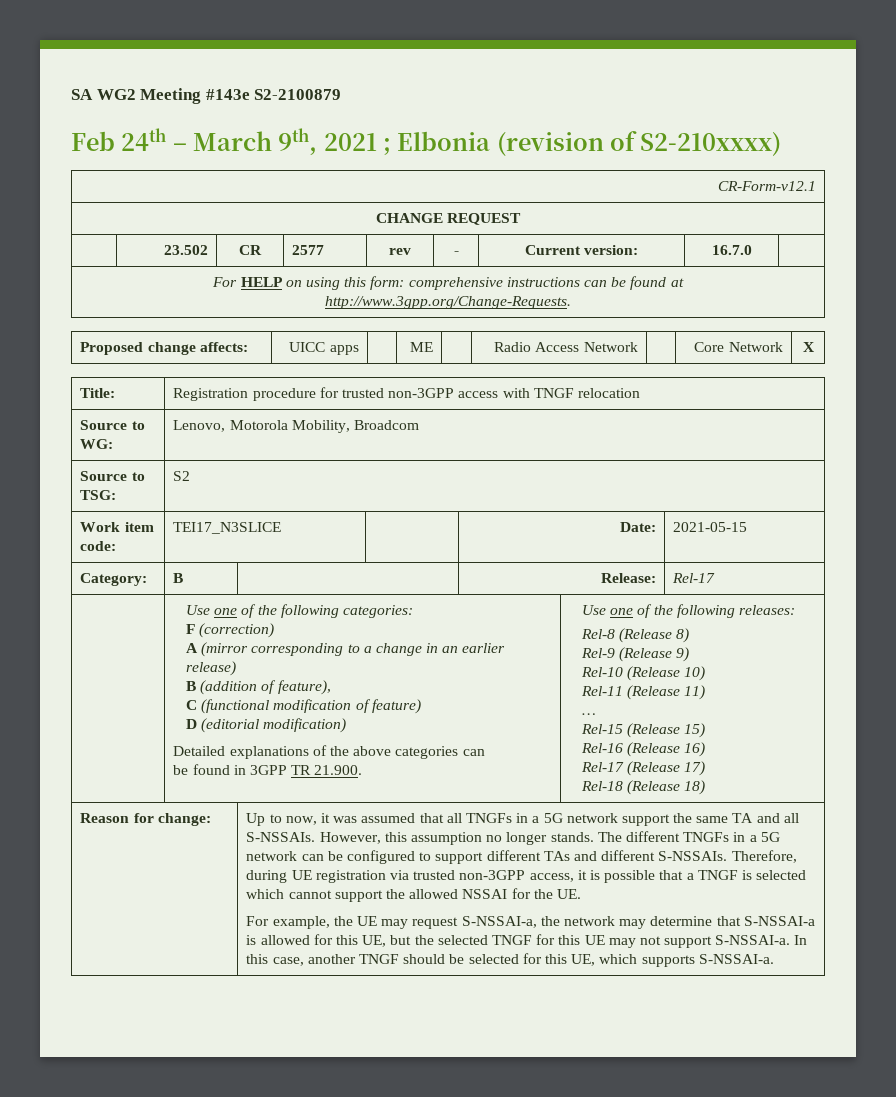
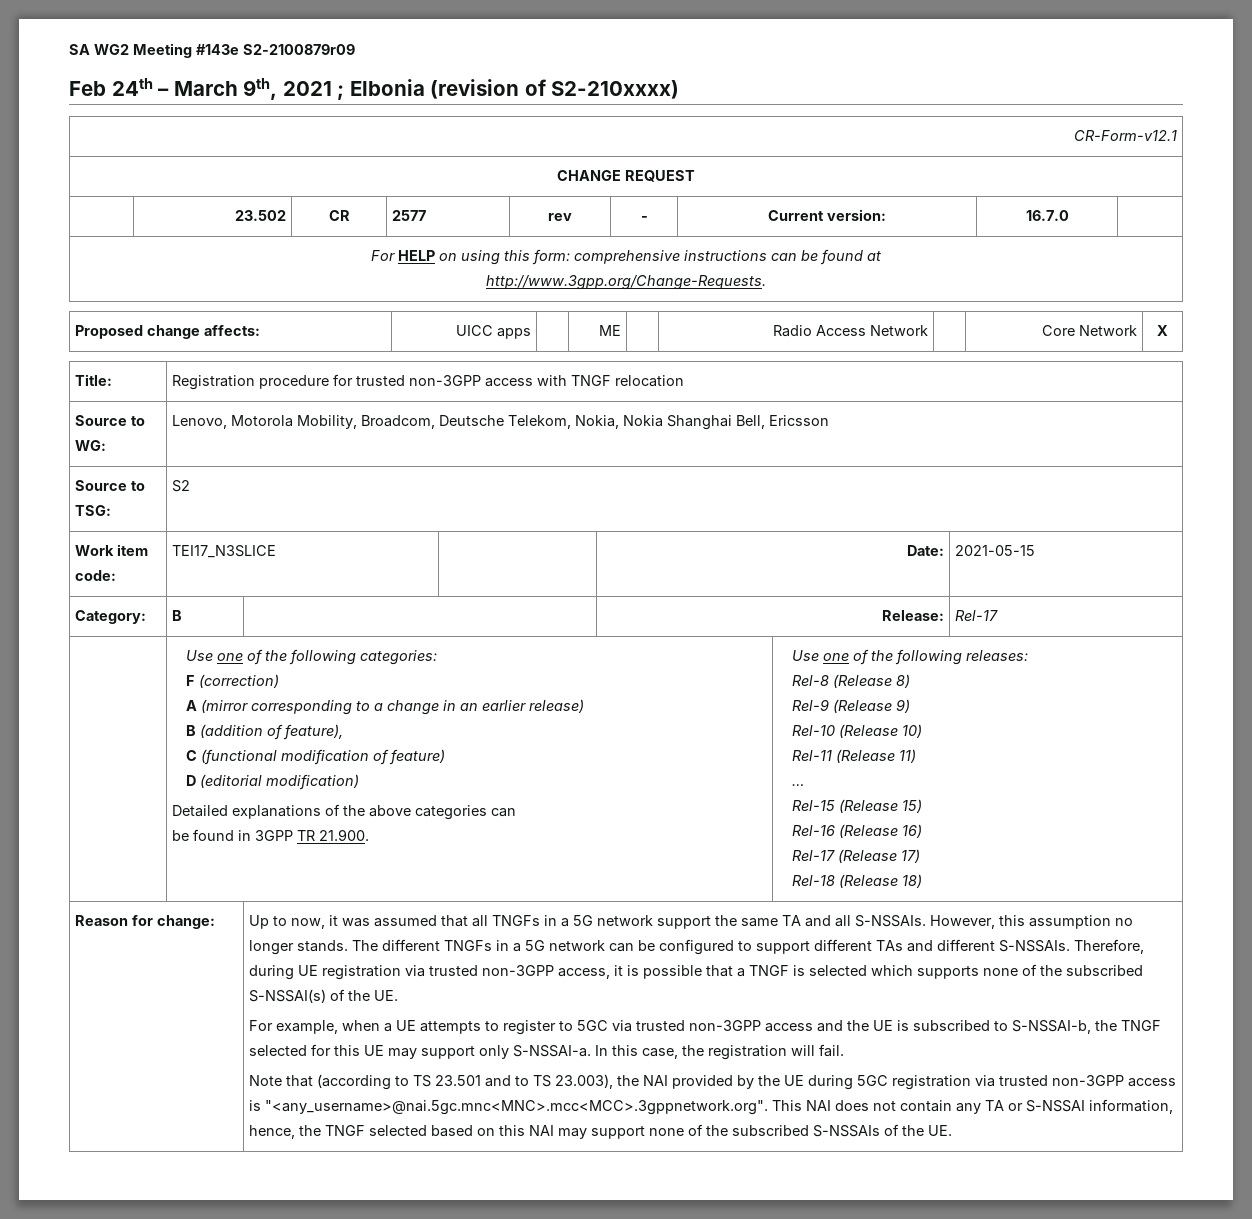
- SA WG2 Meeting #143e S2-2100879
+ SA WG2 Meeting #143e S2-2100879r09
- Source to WG: | Lenovo, Motorola Mobility, Broadcom
+ Source to WG: | Lenovo, Motorola Mobility, Broadcom, Deutsche Telekom, Nokia, Nokia Shanghai Bell, Ericsson
- Therefore, during UE registration via trusted non-3GPP access, it is possible that a TNGF is selected which cannot support the allowed NSSAI for the UE.
- For example, the UE may request S-NSSAI-a, the network may determine that S-NSSAI-a is allowed for this UE, but the selected TNGF for this UE may not support S-NSSAI-a.
+ Therefore, during UE registration via trusted non-3GPP access, it is possible that a TNGF is selected which supports none of the subscribed S-NSSAI(s) of the UE.
+ For example, when a UE attempts to register to 5GC via trusted non-3GPP access and the UE is subscribed to S-NSSAI-b, the TNGF selected for this UE may support only S-NSSAI-a.
- In this case, another TNGF should be selected for this UE, which supports S-NSSAI-a.
+ In this case, the registration will fail.
+ Note that (according to TS 23.501 and to TS 23.003), the NAI provided by the UE during 5GC registration via trusted non-3GPP access is "<any_username>@nai.5gc.mnc<MNC>.mcc<MCC>.3gppnetwork.org". This NAI does not contain any TA or S-NSSAI information, hence, the TNGF selected based on this NAI may support none of the subscribed S-NSSAIs of the UE.

